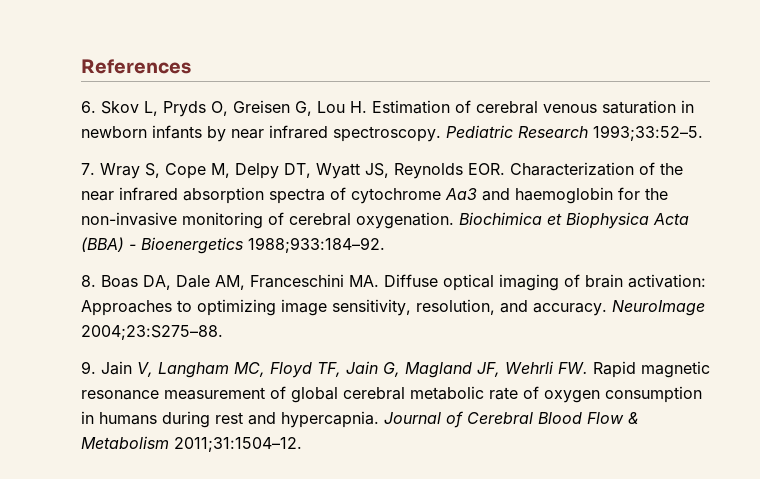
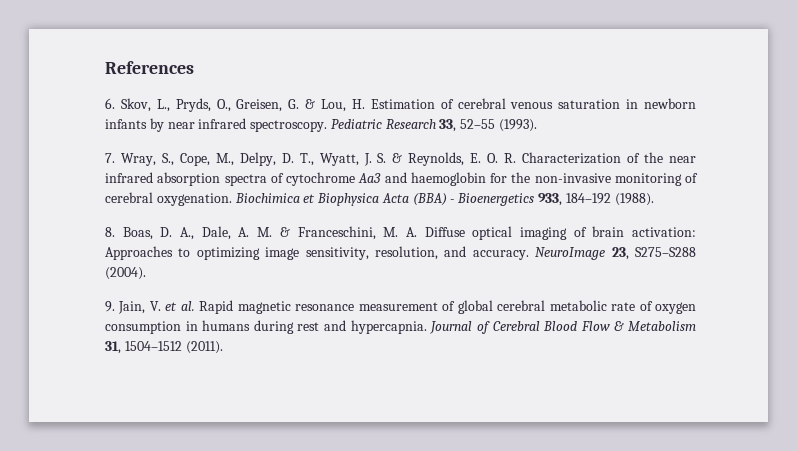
- 6. Skov L, Pryds O, Greisen G, Lou H. Estimation of cerebral venous saturation in newborn infants by near infrared spectroscopy.
+ 6. Skov, L., Pryds, O., Greisen, G. & Lou, H. Estimation of cerebral venous saturation in newborn infants by near infrared spectroscopy.
- Pediatric Research 1993;33:52–5.
- 7. Wray S, Cope M, Delpy DT, Wyatt JS, Reynolds EOR. Characterization of the near infrared absorption spectra of cytochrome Aa3 and haemoglobin for the non-invasive monitoring of cerebral oxygenation.
+ Pediatric Research 33, 52–55 (1993).
+ 7. Wray, S., Cope, M., Delpy, D. T., Wyatt, J. S. & Reynolds, E. O. R. Characterization of the near infrared absorption spectra of cytochrome Aa3 and haemoglobin for the non-invasive monitoring of cerebral oxygenation.
- Biochimica et Biophysica Acta (BBA) - Bioenergetics 1988;933:184–92.
- 8. Boas DA, Dale AM, Franceschini MA. Diffuse optical imaging of brain activation: Approaches to optimizing image sensitivity, resolution, and accuracy.
+ Biochimica et Biophysica Acta (BBA) - Bioenergetics 933, 184–192 (1988).
+ 8. Boas, D. A., Dale, A. M. & Franceschini, M. A. Diffuse optical imaging of brain activation: Approaches to optimizing image sensitivity, resolution, and accuracy.
- NeuroImage 2004;23:S275–88.
- 9. Jain V, Langham MC, Floyd TF, Jain G, Magland JF, Wehrli FW. Rapid magnetic resonance measurement of global cerebral metabolic rate of oxygen consumption in humans during rest and hypercapnia.
+ NeuroImage 23, S275–S288 (2004).
+ 9. Jain, V. et al. Rapid magnetic resonance measurement of global cerebral metabolic rate of oxygen consumption in humans during rest and hypercapnia.
- Journal of Cerebral Blood Flow & Metabolism 2011;31:1504–12.
+ Journal of Cerebral Blood Flow & Metabolism 31, 1504–1512 (2011).

